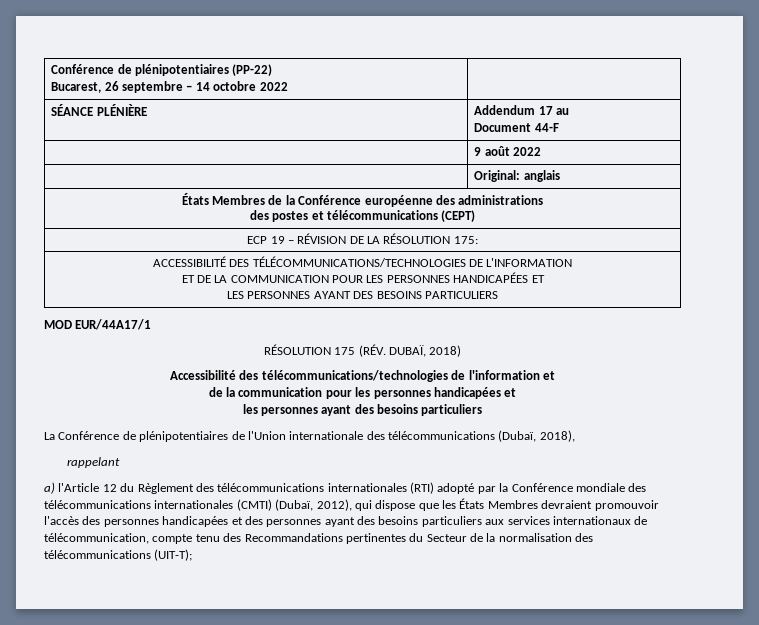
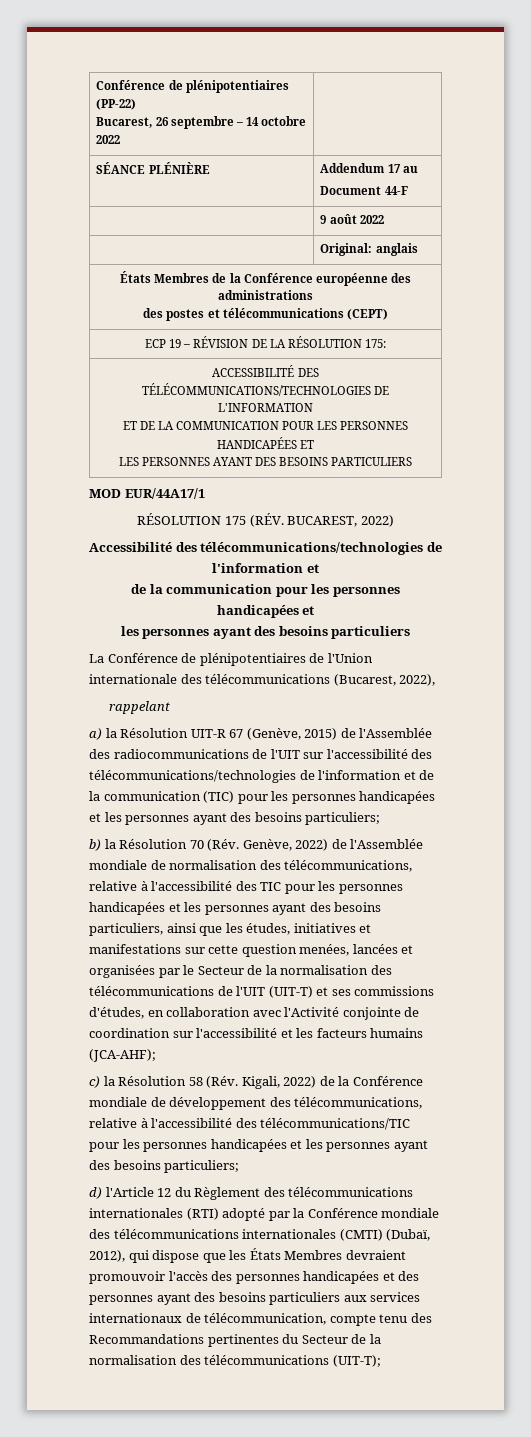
- RÉSOLUTION 175 (RÉV. DUBAÏ, 2018)
+ RÉSOLUTION 175 (RÉV. BUCAREST, 2022)
- La Conférence de plénipotentiaires de l'Union internationale des télécommunications (Dubaï, 2018),
+ La Conférence de plénipotentiaires de l'Union internationale des télécommunications (Bucarest, 2022),
- a) l'Article 12 du Règlement des télécommunications internationales (RTI) adopté par la Conférence mondiale des télécommunications internationales (CMTI) (Dubaï, 2012), qui dispose que les États Membres devraient promouvoir l'accès des personnes handicapées et des personnes ayant des besoins particuliers aux services internationaux de télécommunication, compte tenu des Recommandations pertinentes du Secteur de la normalisation des télécommunications (UIT-T);
+ a) la Résolution UIT-R 67 (Genève, 2015) de l'Assemblée des radiocommunications de l'UIT sur l'accessibilité des télécommunications/technologies de l'information et de la communication (TIC) pour les personnes handicapées et les personnes ayant des besoins particuliers;
+ b) la Résolution 70 (Rév. Genève, 2022) de l'Assemblée mondiale de normalisation des télécommunications, relative à l'accessibilité des TIC pour les personnes handicapées et les personnes ayant des besoins particuliers, ainsi que les études, initiatives et manifestations sur cette question menées, lancées et organisées par le Secteur de la normalisation des télécommunications de l'UIT (UIT-T) et ses commissions d'études, en collaboration avec l'Activité conjointe de coordination sur l'accessibilité et les facteurs humains (JCA-AHF);
+ c) la Résolution 58 (Rév. Kigali, 2022) de la Conférence mondiale de développement des télécommunications, relative à l'accessibilité des télécommunications/TIC pour les personnes handicapées et les personnes ayant des besoins particuliers;
+ d) l'Article 12 du Règlement des télécommunications internationales (RTI) adopté par la Conférence mondiale des télécommunications internationales (CMTI) (Dubaï, 2012), qui dispose que les États Membres devraient promouvoir l'accès des personnes handicapées et des personnes ayant des besoins particuliers aux services internationaux de télécommunication, compte tenu des Recommandations pertinentes du Secteur de la normalisation des télécommunications (UIT-T);

